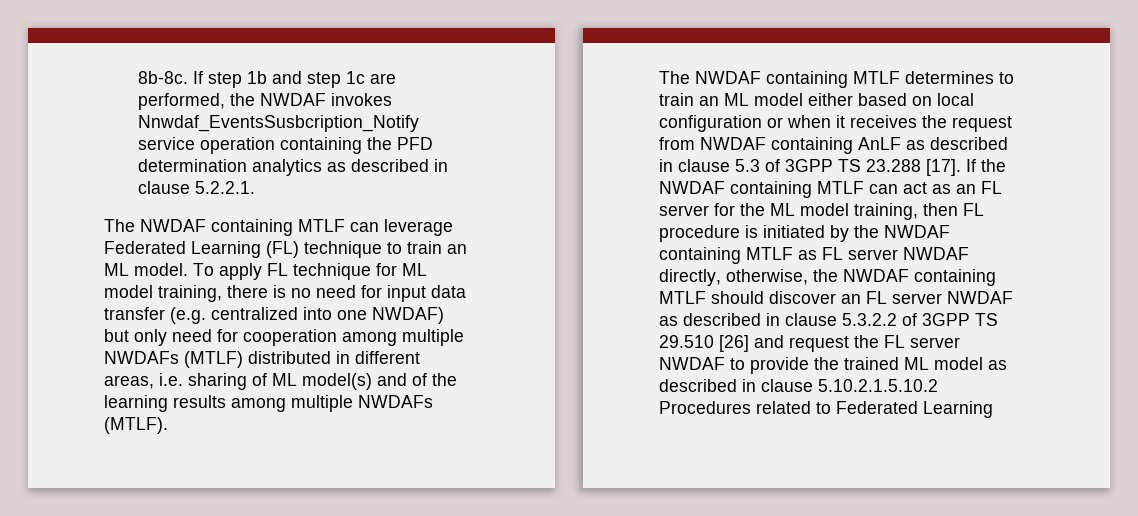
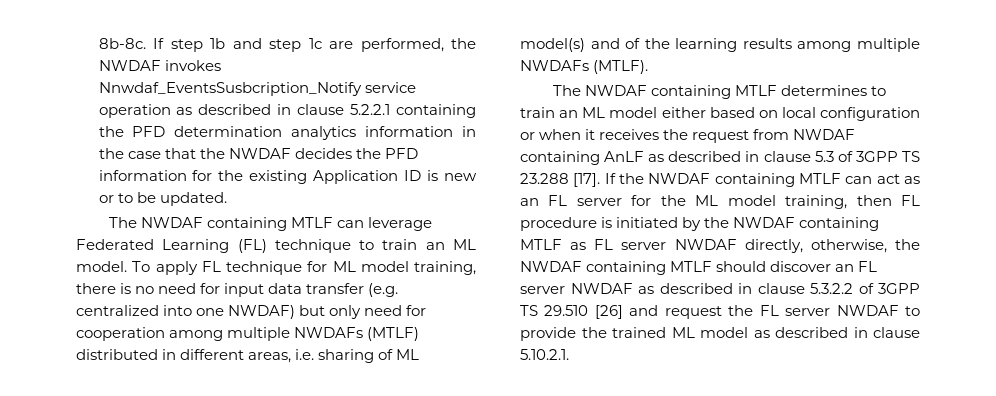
- If step 1b and step 1c are performed, the NWDAF invokes Nnwdaf_EventsSusbcription_Notify service operation containing the PFD determination analytics as described in clause 5.2.2.1.
+ If step 1b and step 1c are performed, the NWDAF invokes Nnwdaf_EventsSusbcription_Notify service operation as described in clause 5.2.2.1 containing the PFD determination analytics information in the case that the NWDAF decides the PFD information for the existing Application ID is new or to be updated.
- If the NWDAF containing MTLF can act as an FL server for the ML model training, then FL procedure is initiated by the NWDAF containing MTLF as FL server NWDAF directly, otherwise, the NWDAF containing MTLF should discover an FL server NWDAF as described in clause 5.3.2.2 of 3GPP TS 29.510 [26] and request the FL server NWDAF to provide the trained ML model as described in clause 5.10.2.1.5.10.2 Procedures related to Federated Learning
+ If the NWDAF containing MTLF can act as an FL server for the ML model training, then FL procedure is initiated by the NWDAF containing MTLF as FL server NWDAF directly, otherwise, the NWDAF containing MTLF should discover an FL server NWDAF as described in clause 5.3.2.2 of 3GPP TS 29.510 [26] and request the FL server NWDAF to provide the trained ML model as described in clause 5.10.2.1.

